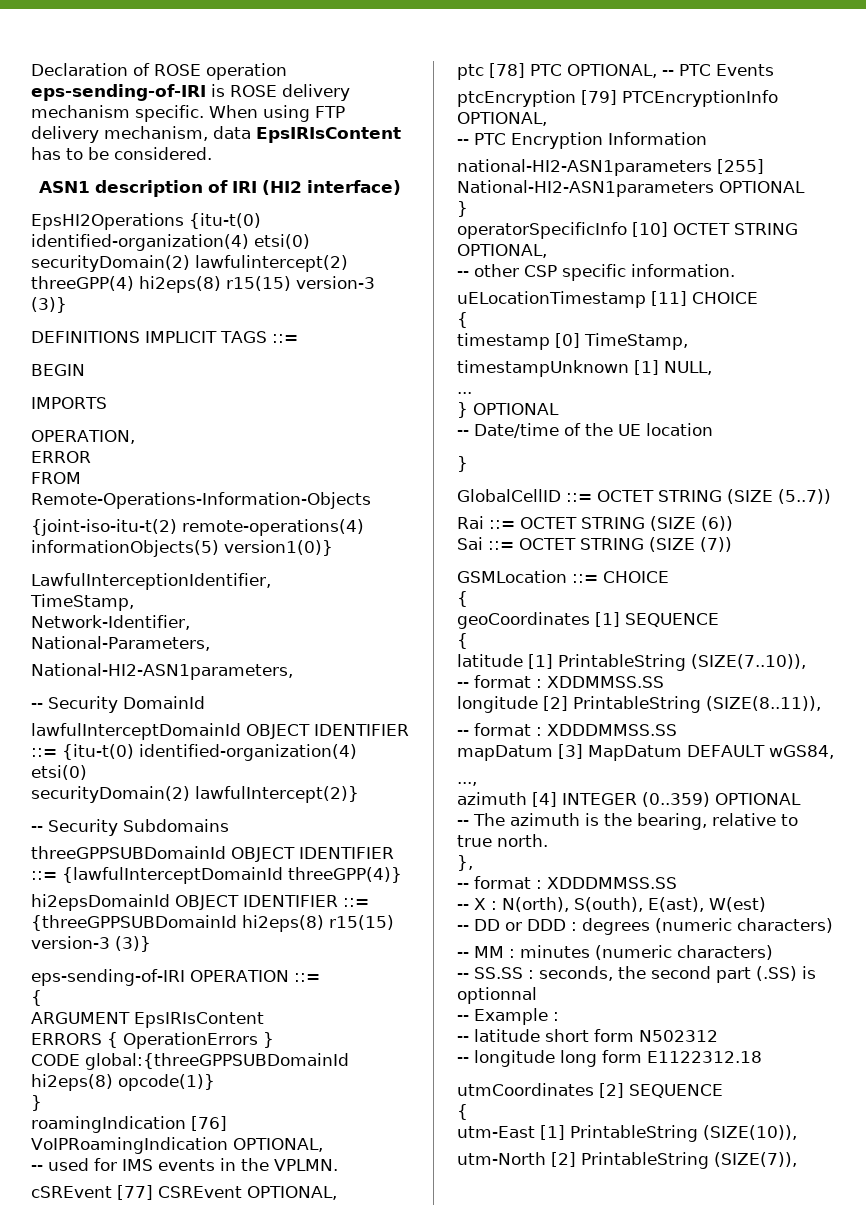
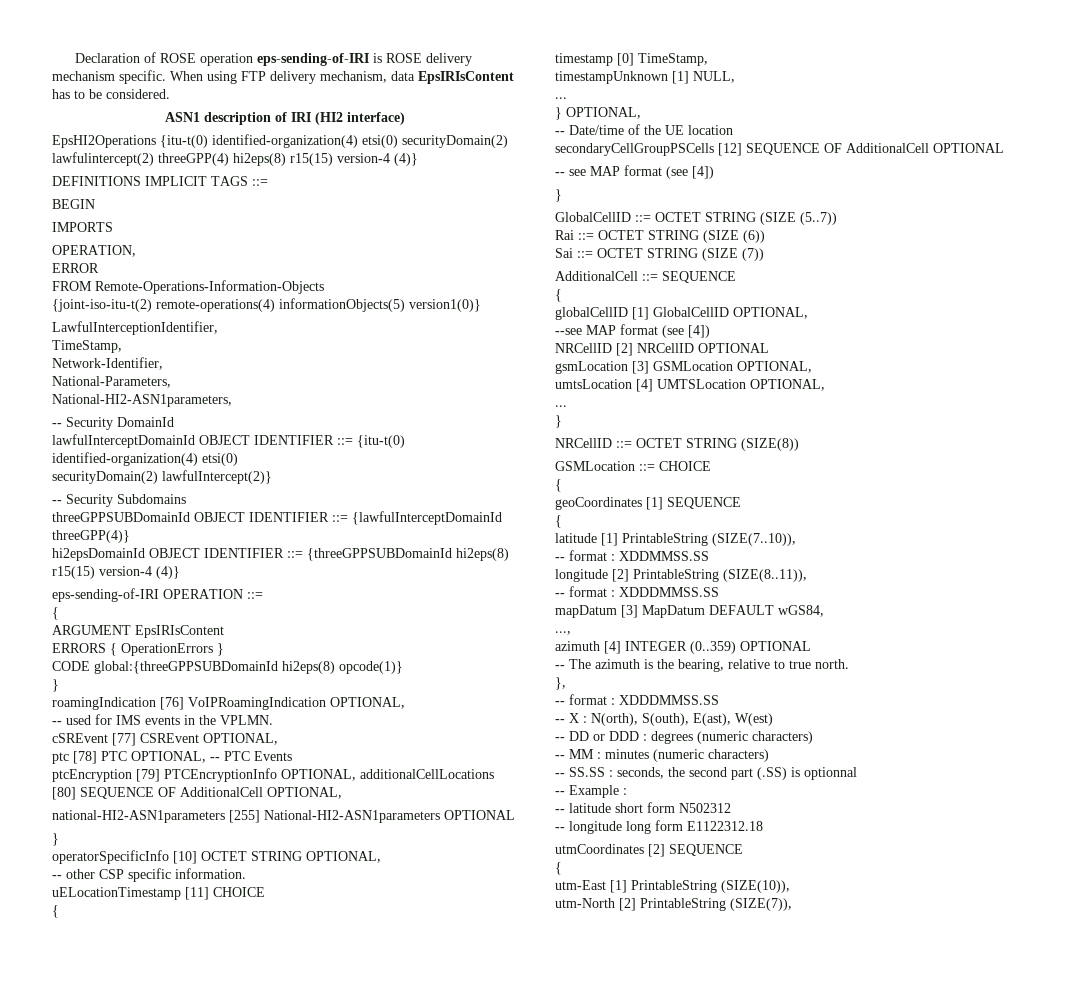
- EpsHI2Operations {itu-t(0) identified-organization(4) etsi(0) securityDomain(2) lawfulintercept(2) threeGPP(4) hi2eps(8) r15(15) version-3 (3)}
+ EpsHI2Operations {itu-t(0) identified-organization(4) etsi(0) securityDomain(2) lawfulintercept(2) threeGPP(4) hi2eps(8) r15(15) version-4 (4)}
- hi2epsDomainId OBJECT IDENTIFIER ::= {threeGPPSUBDomainId hi2eps(8) r15(15) version-3 (3)}
+ hi2epsDomainId OBJECT IDENTIFIER ::= {threeGPPSUBDomainId hi2eps(8) r15(15) version-4 (4)}
- ptcEncryption [79] PTCEncryptionInfo OPTIONAL,
- -- PTC Encryption Information
+ ptcEncryption [79] PTCEncryptionInfo OPTIONAL, additionalCellLocations [80] SEQUENCE OF AdditionalCell OPTIONAL,
- } OPTIONAL
+ } OPTIONAL,
+ secondaryCellGroupPSCells [12] SEQUENCE OF AdditionalCell OPTIONAL
+ -- see MAP format (see [4])
+ AdditionalCell ::= SEQUENCE
+ {
+ globalCellID [1] GlobalCellID OPTIONAL,
+ --see MAP format (see [4])
+ NRCellID [2] NRCellID OPTIONAL
+ gsmLocation [3] GSMLocation OPTIONAL,
+ umtsLocation [4] UMTSLocation OPTIONAL,
+ ...
+ }
+ NRCellID ::= OCTET STRING (SIZE(8))

